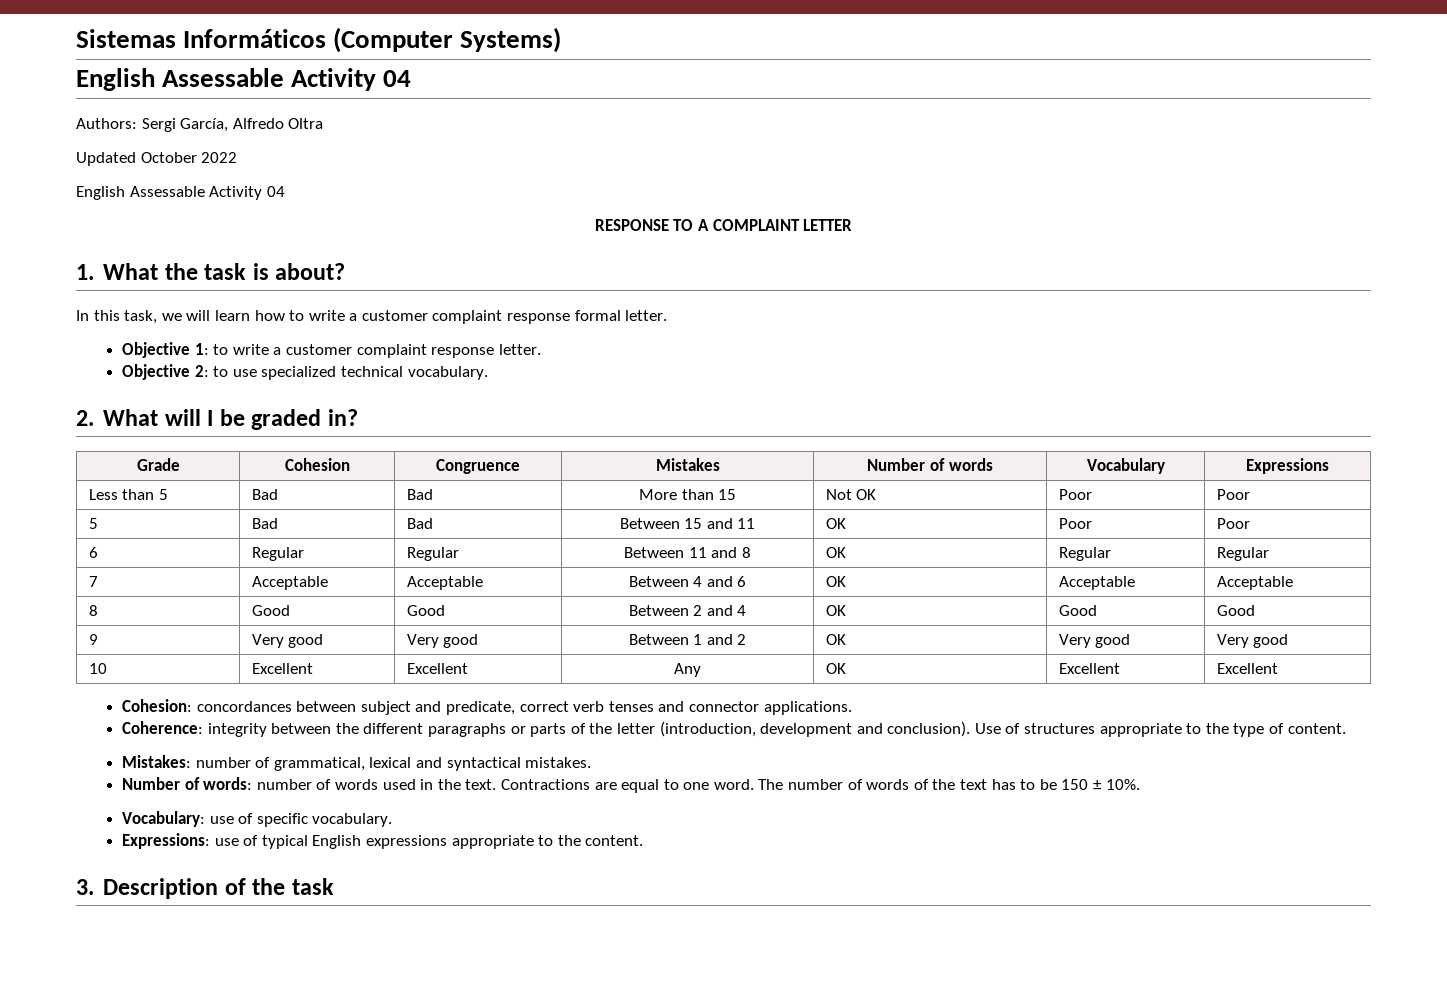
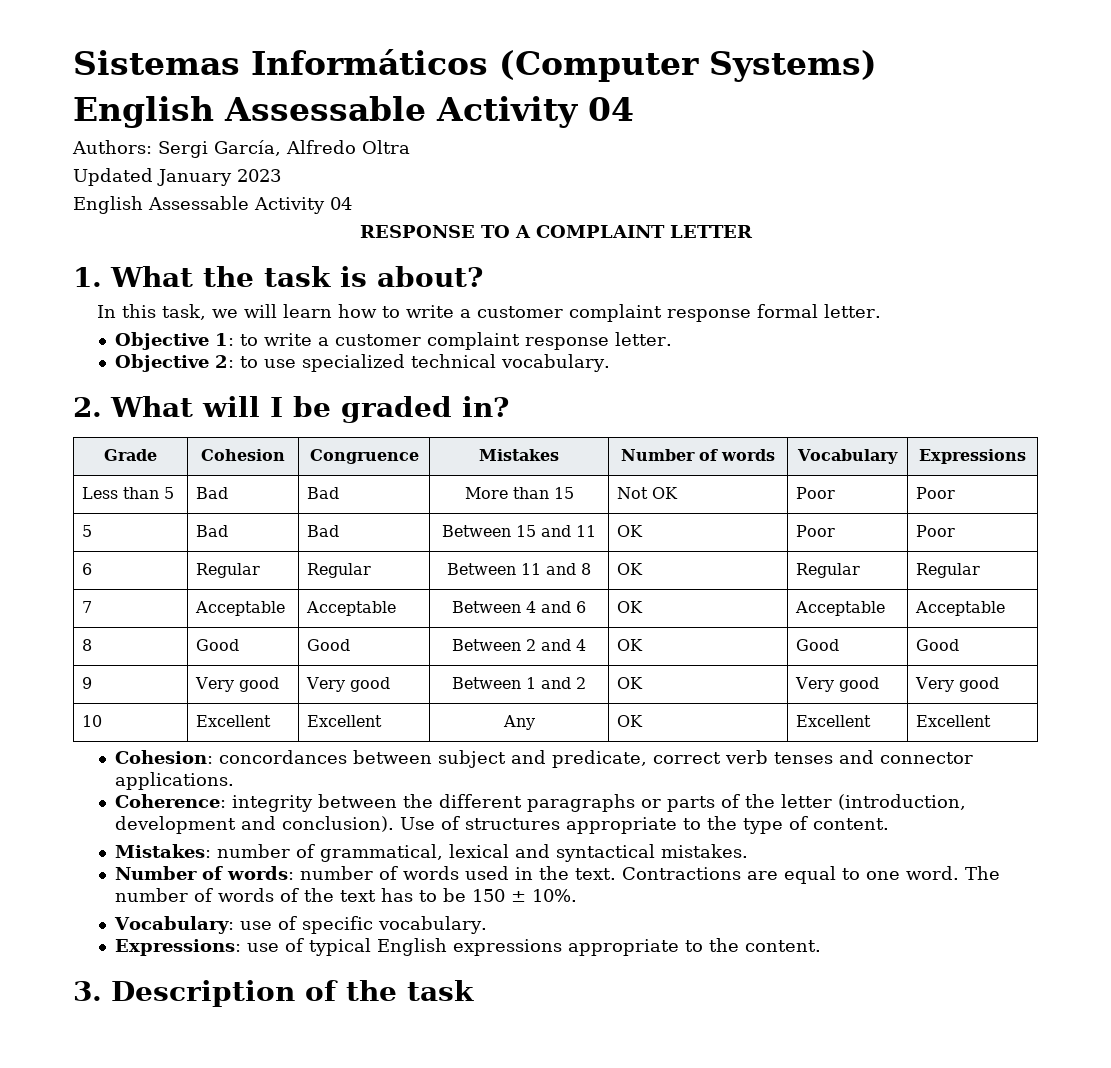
- Updated October 2022
+ Updated January 2023

